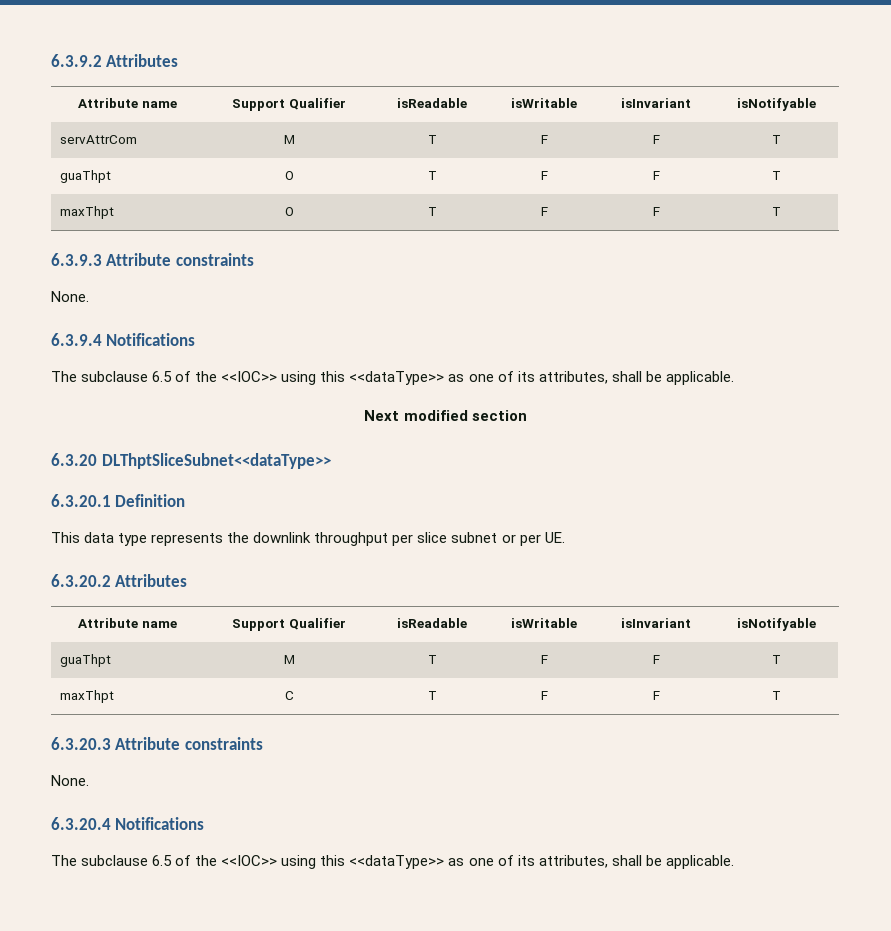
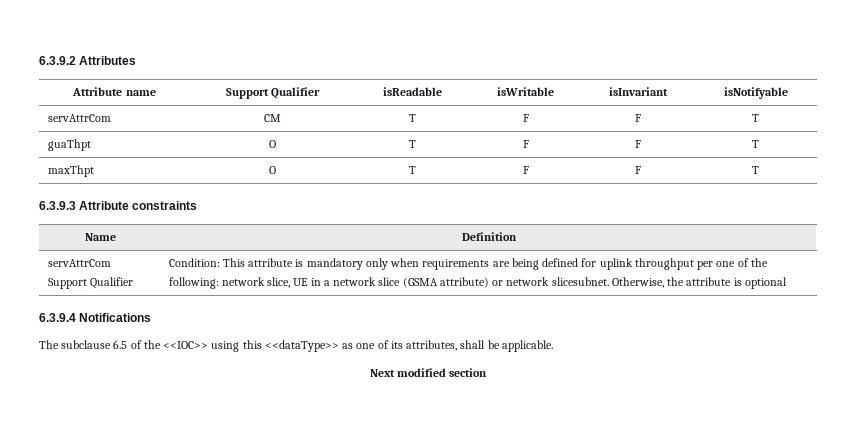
- servAttrCom | M | T | F | F | T
+ servAttrCom | CM | T | F | F | T
  6.3.9.3 Attribute constraints
- None.
+ Name | Definition
+ servAttrCom Support Qualifier | Condition: This attribute is mandatory only when requirements are being defined for uplink throughput per one of the following: network slice, UE in a network slice (GSMA attribute) or network slicesubnet. Otherwise, the attribute is optional
- 6.3.20 DLThptSliceSubnet<<dataType>>
- 6.3.20.1 Definition
- This data type represents the downlink throughput per slice subnet or per UE.
- 6.3.20.2 Attributes
- Attribute name | Support Qualifier | isReadable | isWritable | isInvariant | isNotifyable
- guaThpt | M | T | F | F | T
- maxThpt | C | T | F | F | T
- 6.3.20.3 Attribute constraints
- None.
- 6.3.20.4 Notifications
- The subclause 6.5 of the <<IOC>> using this <<dataType>> as one of its attributes, shall be applicable.

